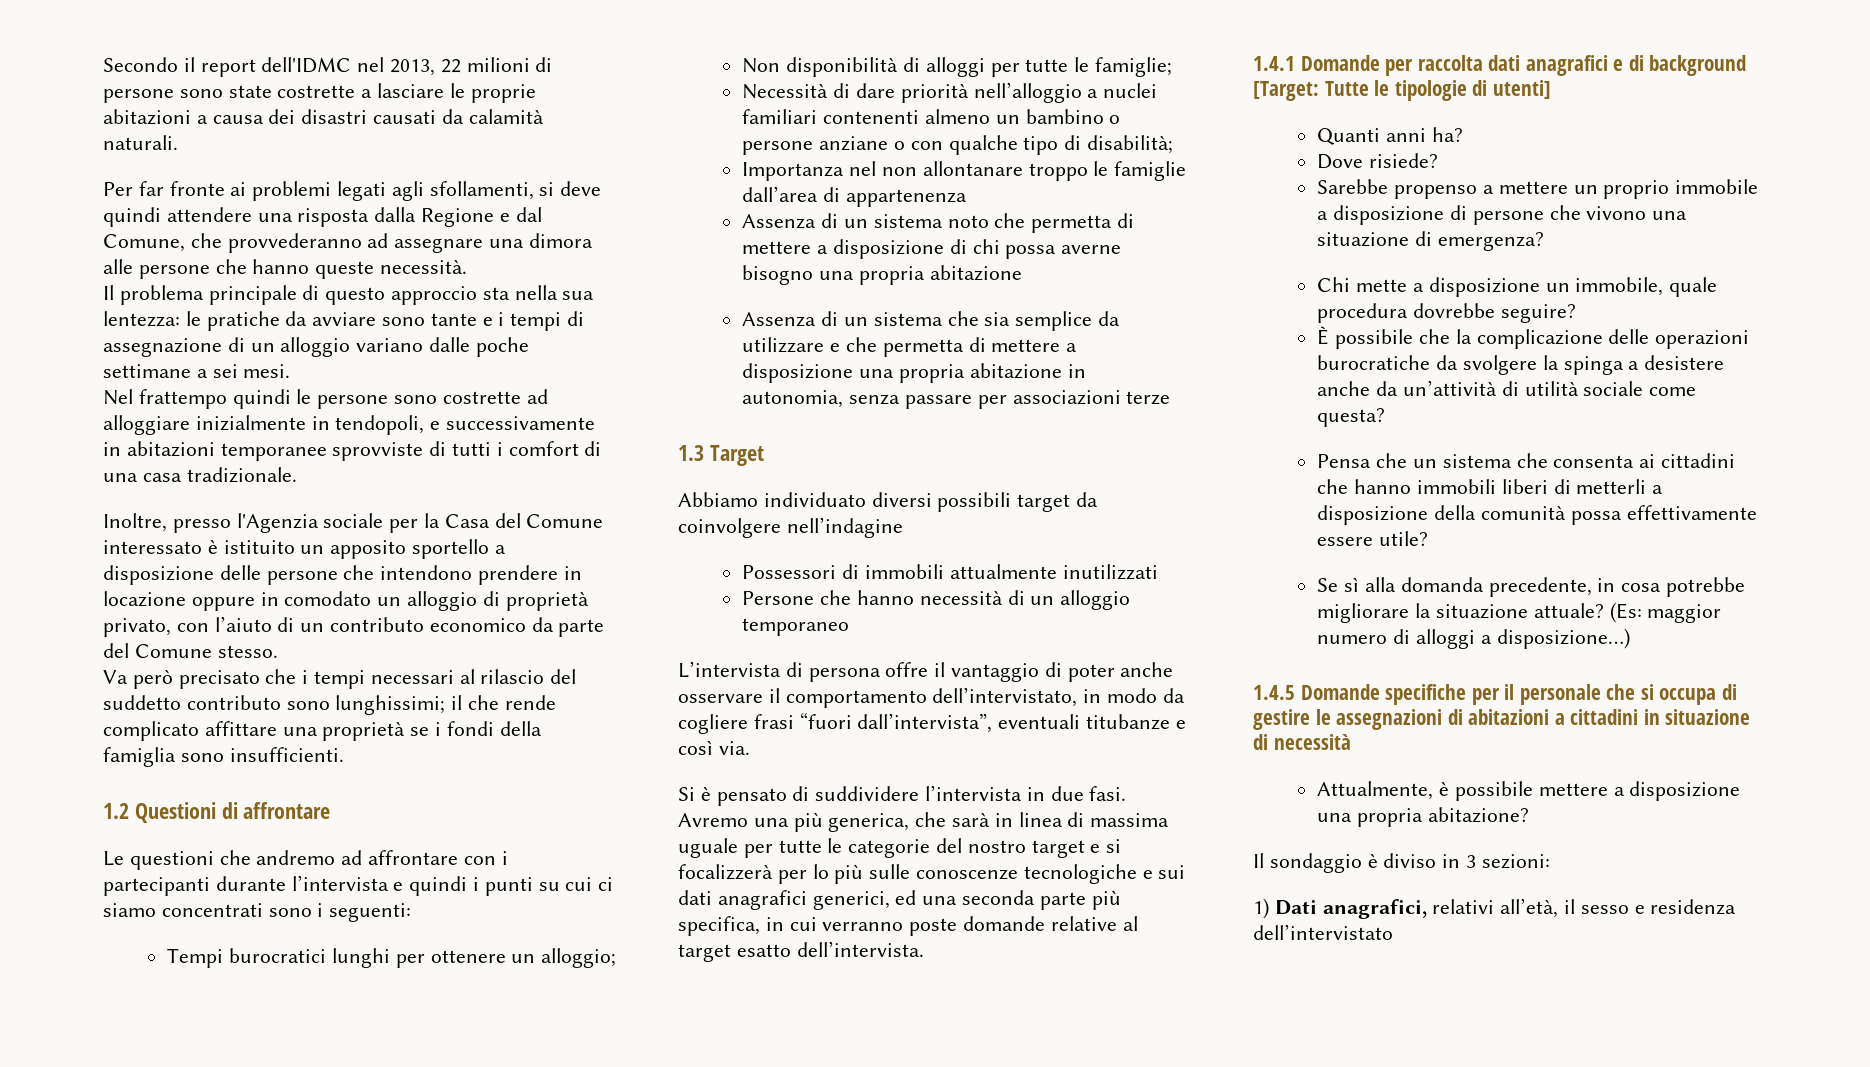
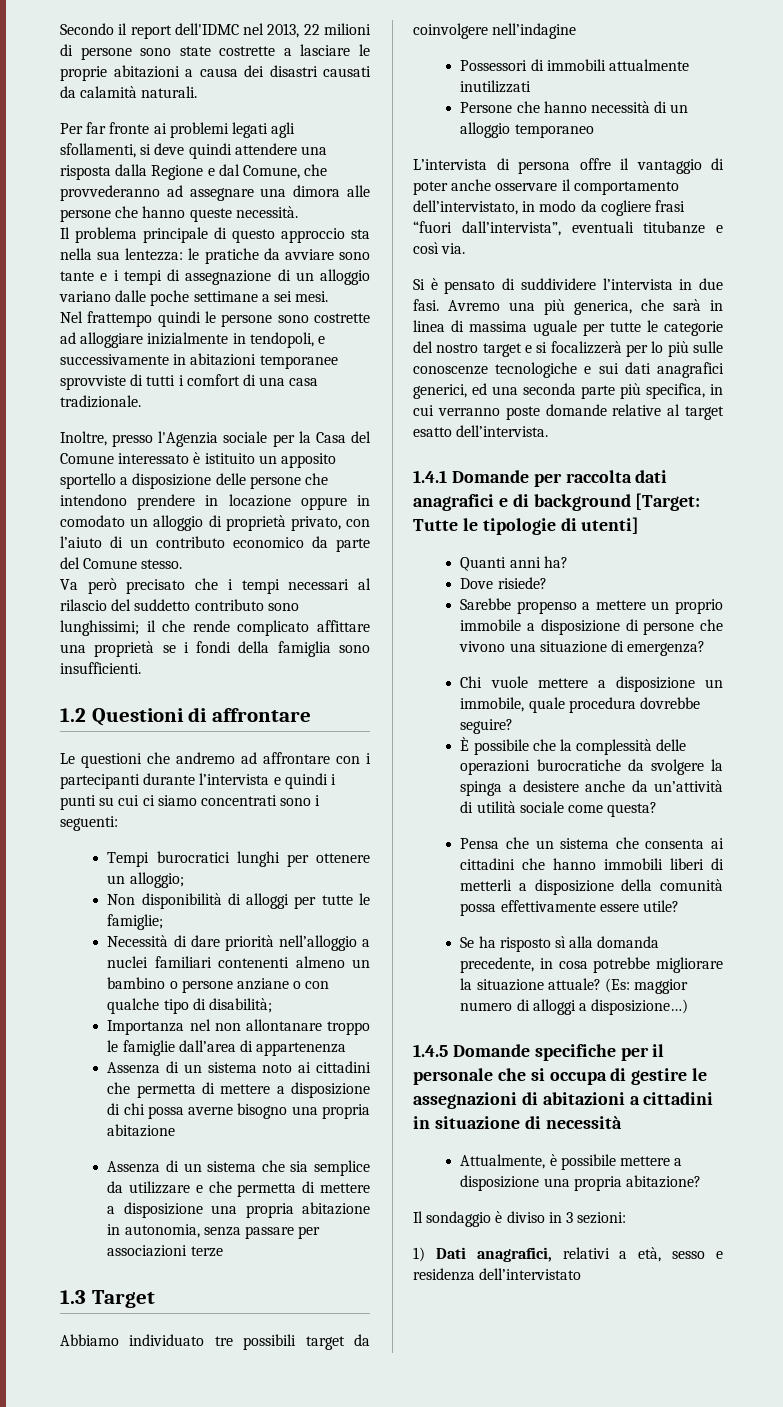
- Assenza di un sistema noto che permetta di mettere a disposizione di chi possa averne bisogno una propria abitazione
+ Assenza di un sistema noto ai cittadini che permetta di mettere a disposizione di chi possa averne bisogno una propria abitazione
- Abbiamo individuato diversi possibili target da coinvolgere nell’indagine
+ Abbiamo individuato tre possibili target da coinvolgere nell’indagine
- Chi mette a disposizione un immobile, quale procedura dovrebbe seguire?
+ Chi vuole mettere a disposizione un immobile, quale procedura dovrebbe seguire?
- È possibile che la complicazione delle operazioni burocratiche da svolgere la spinga a desistere anche da un’attività di utilità sociale come questa?
+ È possibile che la complessità delle operazioni burocratiche da svolgere la spinga a desistere anche da un’attività di utilità sociale come questa?
- Se sì alla domanda precedente, in cosa potrebbe migliorare la situazione attuale?
+ Se ha risposto sì alla domanda precedente, in cosa potrebbe migliorare la situazione attuale?
- 1) Dati anagrafici, relativi all’età, il sesso e residenza dell’intervistato
+ 1) Dati anagrafici, relativi a età, sesso e residenza dell’intervistato

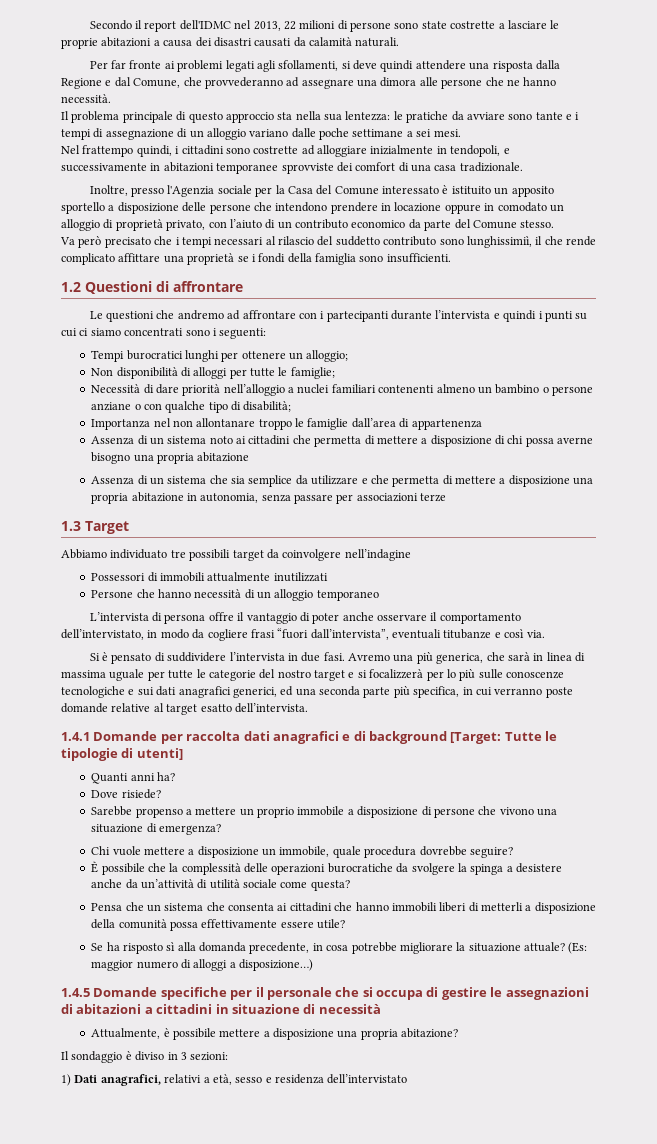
- Per far fronte ai problemi legati agli sfollamenti, si deve quindi attendere una risposta dalla Regione e dal Comune, che provvederanno ad assegnare una dimora alle persone che hanno queste necessità.
+ Per far fronte ai problemi legati agli sfollamenti, si deve quindi attendere una risposta dalla Regione e dal Comune, che provvederanno ad assegnare una dimora alle persone che ne hanno necessità.
- Nel frattempo quindi le persone sono costrette ad alloggiare inizialmente in tendopoli, e successivamente in abitazioni temporanee sprovviste di tutti i comfort di una casa tradizionale.
+ Nel frattempo quindi, i cittadini sono costrette ad alloggiare inizialmente in tendopoli, e successivamente in abitazioni temporanee sprovviste dei comfort di una casa tradizionale.
- Va però precisato che i tempi necessari al rilascio del suddetto contributo sono lunghissimi; il che rende complicato affittare una proprietà se i fondi della famiglia sono insufficienti.
+ Va però precisato che i tempi necessari al rilascio del suddetto contributo sono lunghissimiì, il che rende complicato affittare una proprietà se i fondi della famiglia sono insufficienti.

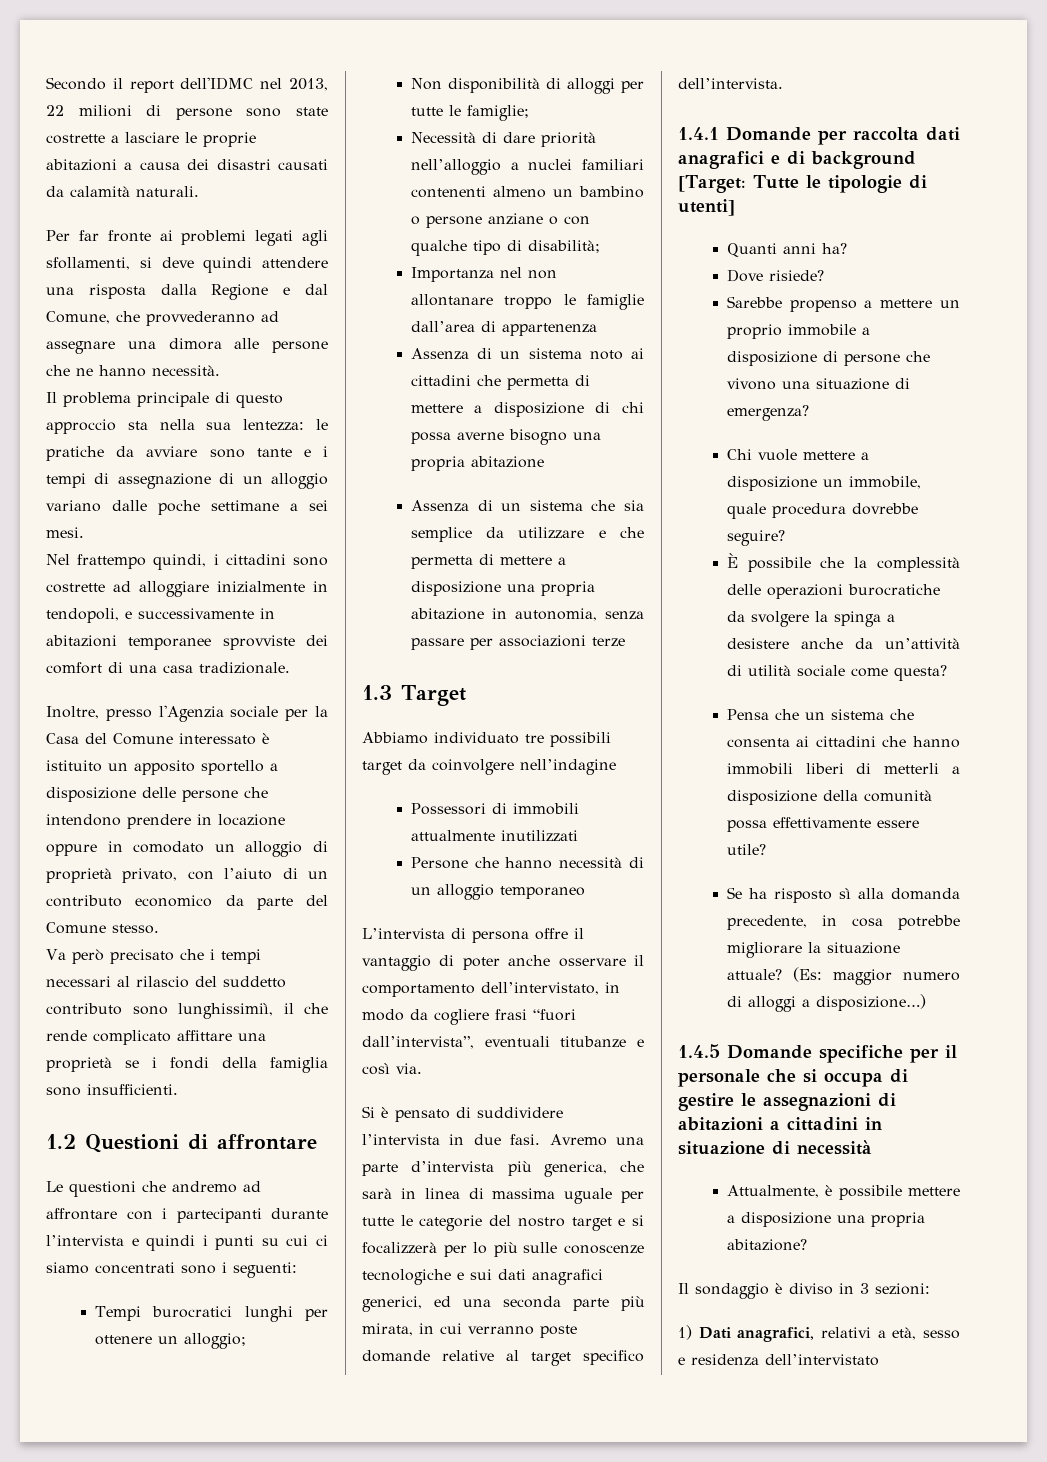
- Avremo una più generica, che sarà in linea di massima uguale per tutte le categorie del nostro target e si focalizzerà per lo più sulle conoscenze tecnologiche e sui dati anagrafici generici, ed una seconda parte più specifica, in cui verranno poste domande relative al target esatto dell’intervista.
+ Avremo una parte d’intervista più generica, che sarà in linea di massima uguale per tutte le categorie del nostro target e si focalizzerà per lo più sulle conoscenze tecnologiche e sui dati anagrafici generici, ed una seconda parte più mirata, in cui verranno poste domande relative al target specifico dell’intervista.

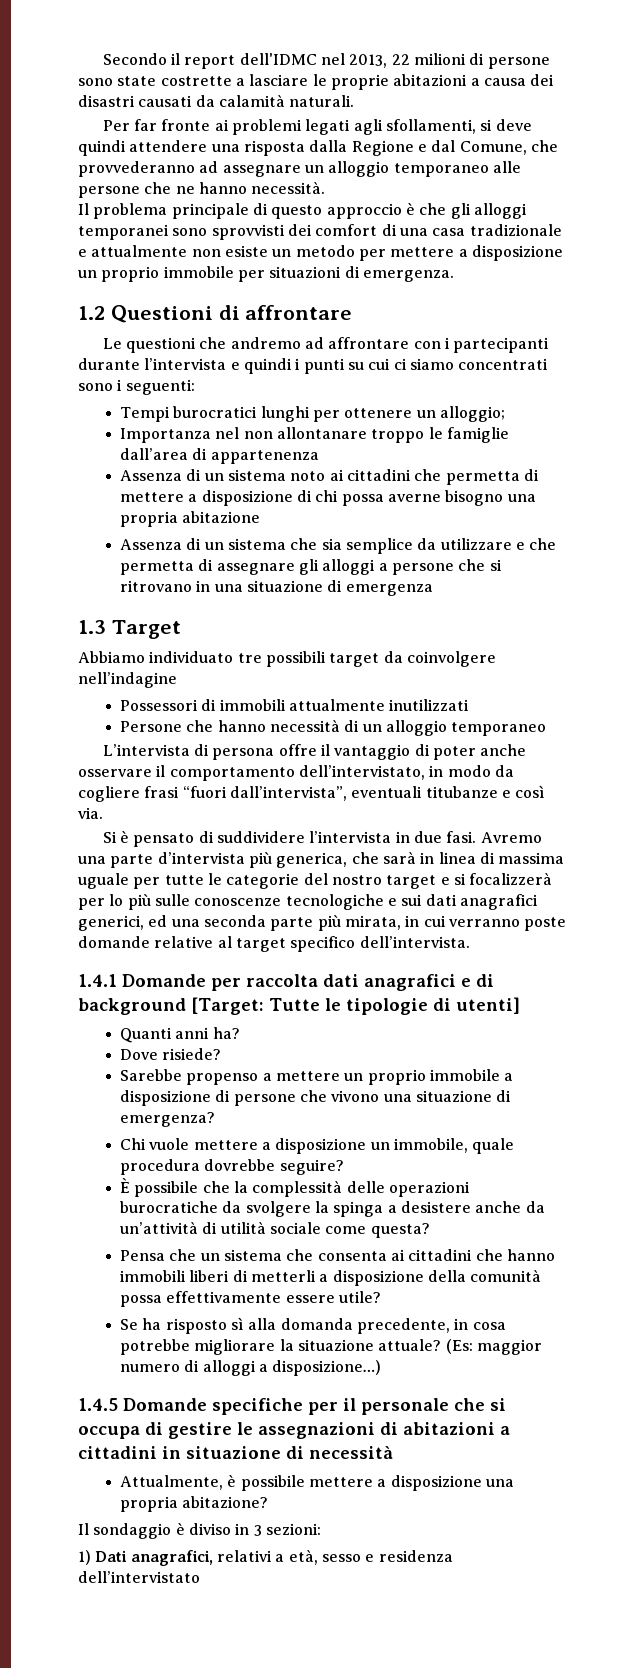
- Per far fronte ai problemi legati agli sfollamenti, si deve quindi attendere una risposta dalla Regione e dal Comune, che provvederanno ad assegnare una dimora alle persone che ne hanno necessità.
+ Per far fronte ai problemi legati agli sfollamenti, si deve quindi attendere una risposta dalla Regione e dal Comune, che provvederanno ad assegnare un alloggio temporaneo alle persone che ne hanno necessità.
- Il problema principale di questo approccio sta nella sua lentezza: le pratiche da avviare sono tante e i tempi di assegnazione di un alloggio variano dalle poche settimane a sei mesi.
- Nel frattempo quindi, i cittadini sono costrette ad alloggiare inizialmente in tendopoli, e successivamente in abitazioni temporanee sprovviste dei comfort di una casa tradizionale.
- Inoltre, presso l'Agenzia sociale per la Casa del Comune interessato è istituito un apposito sportello a disposizione delle persone che intendono prendere in locazione oppure in comodato un alloggio di proprietà privato, con l’aiuto di un contributo economico da parte del Comune stesso.
- Va però precisato che i tempi necessari al rilascio del suddetto contributo sono lunghissimiì, il che rende complicato affittare una proprietà se i fondi della famiglia sono insufficienti.
+ Il problema principale di questo approccio è che gli alloggi temporanei sono sprovvisti dei comfort di una casa tradizionale e attualmente non esiste un metodo per mettere a disposizione un proprio immobile per situazioni di emergenza.
- Non disponibilità di alloggi per tutte le famiglie;
- Necessità di dare priorità nell’alloggio a nuclei familiari contenenti almeno un bambino o persone anziane o con qualche tipo di disabilità;
- Assenza di un sistema che sia semplice da utilizzare e che permetta di mettere a disposizione una propria abitazione in autonomia, senza passare per associazioni terze
+ Assenza di un sistema che sia semplice da utilizzare e che permetta di assegnare gli alloggi a persone che si ritrovano in una situazione di emergenza

